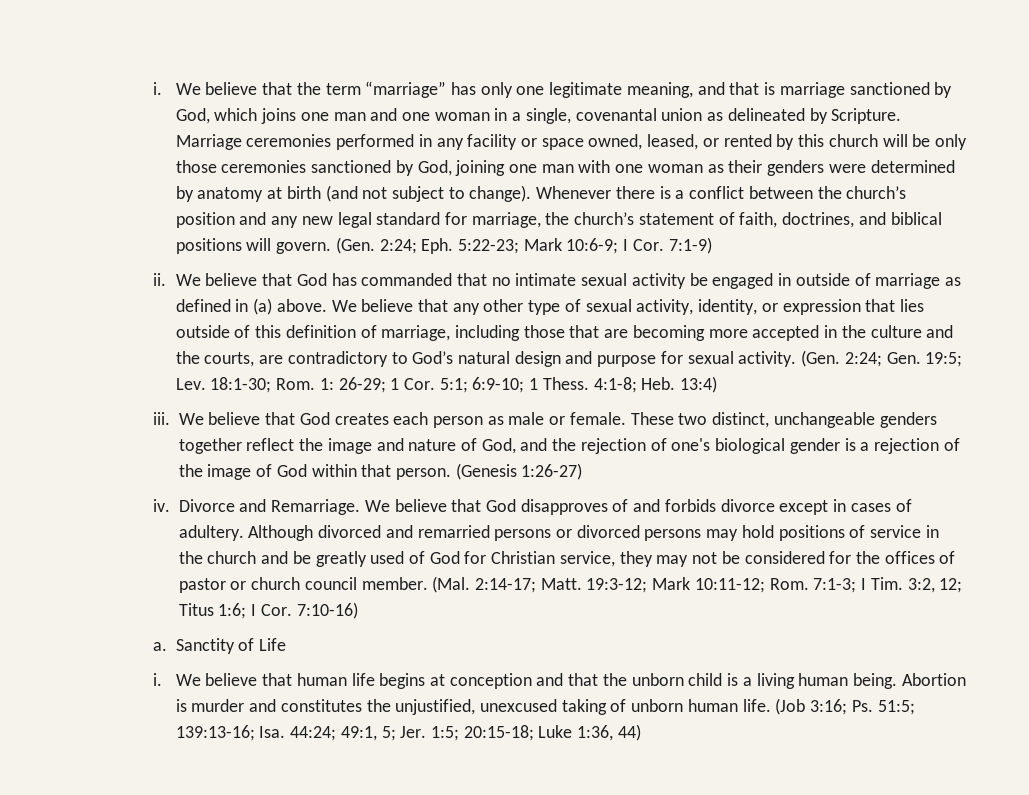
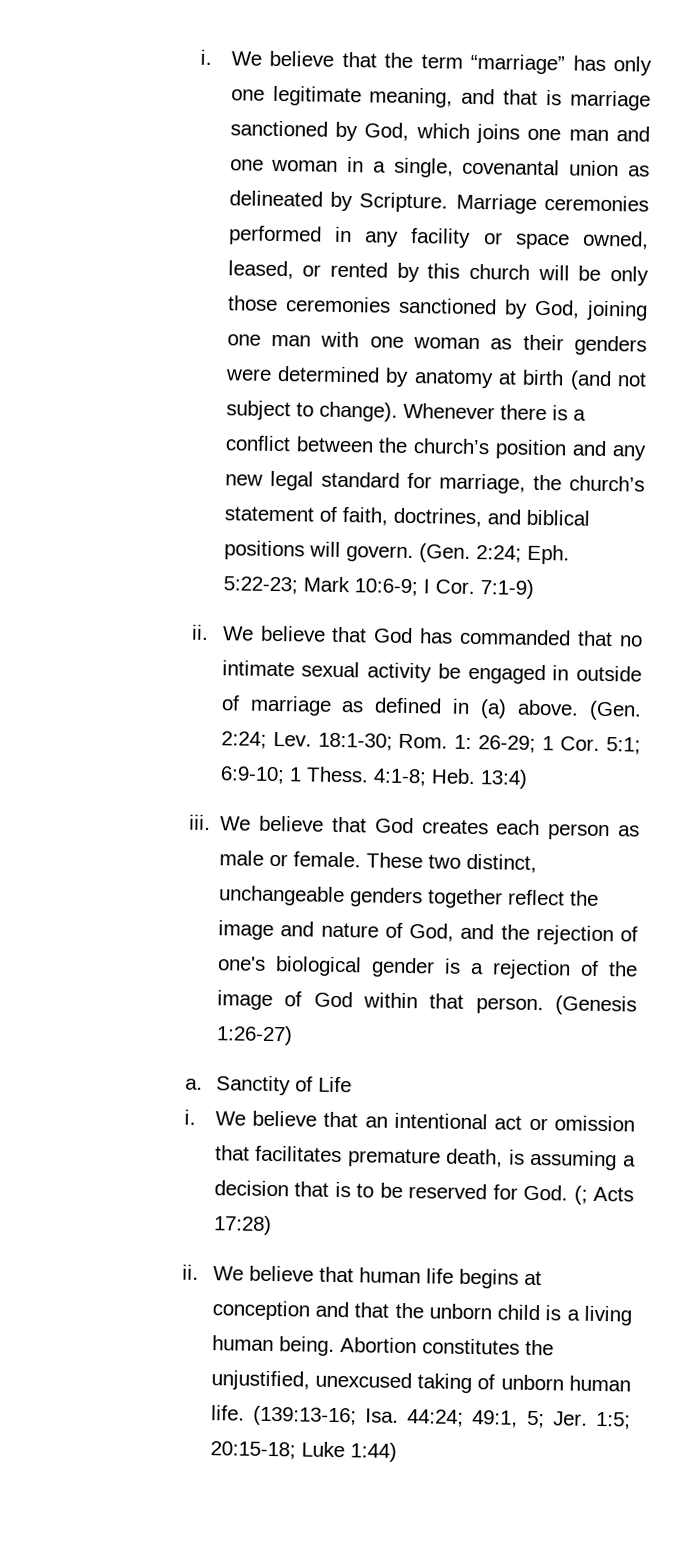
- We believe that any other type of sexual activity, identity, or expression that lies outside of this definition of marriage, including those that are becoming more accepted in the culture and the courts, are contradictory to God’s natural design and purpose for sexual activity. (Gen. 2:24; Gen. 19:5; Lev. 18:1-30; Rom. 1: 26-29; 1 Cor. 5:1; 6:9-10; 1 Thess.
+ (Gen. 2:24; Lev. 18:1-30; Rom. 1: 26-29; 1 Cor. 5:1; 6:9-10; 1 Thess.
- iv. Divorce and Remarriage. We believe that God disapproves of and forbids divorce except in cases of adultery. Although divorced and remarried persons or divorced persons may hold positions of service in the church and be greatly used of God for Christian service, they may not be considered for the offices of pastor or church council member. (Mal. 2:14-17; Matt. 19:3-12; Mark 10:11-12; Rom. 7:1-3; I Tim. 3:2, 12; Titus 1:6; I Cor. 7:10-16)
  a. Sanctity of Life
- i.
+ i. We believe that an intentional act or omission that facilitates premature death, is assuming a decision that is to be reserved for God. (; Acts 17:28)
+ ii.
- Abortion is murder and constitutes the unjustified, unexcused taking of unborn human life.
+ Abortion constitutes the unjustified, unexcused taking of unborn human life.
- (Job 3:16; Ps. 51:5; 139:13-16; Isa. 44:24; 49:1, 5; Jer. 1:5; 20:15-18; Luke 1:36, 44)
+ (139:13-16; Isa. 44:24; 49:1, 5; Jer. 1:5; 20:15-18; Luke 1:44)

